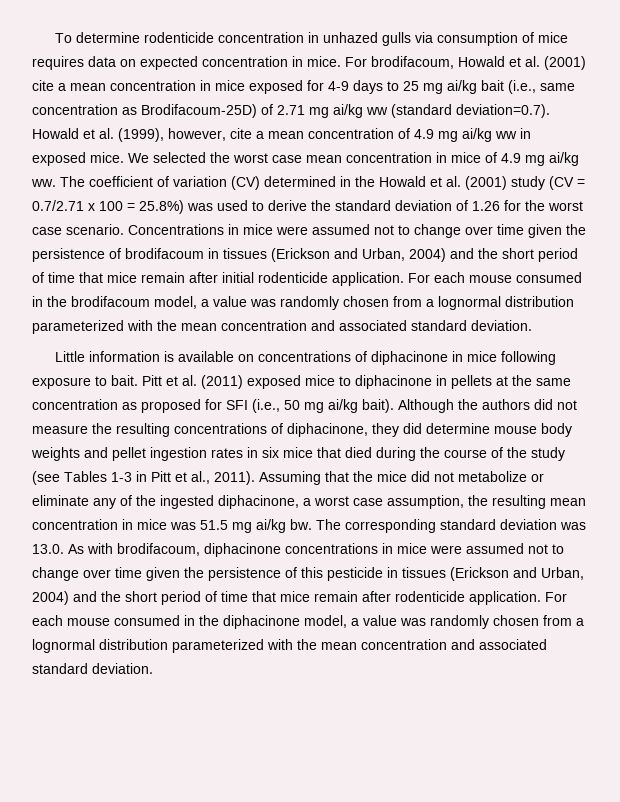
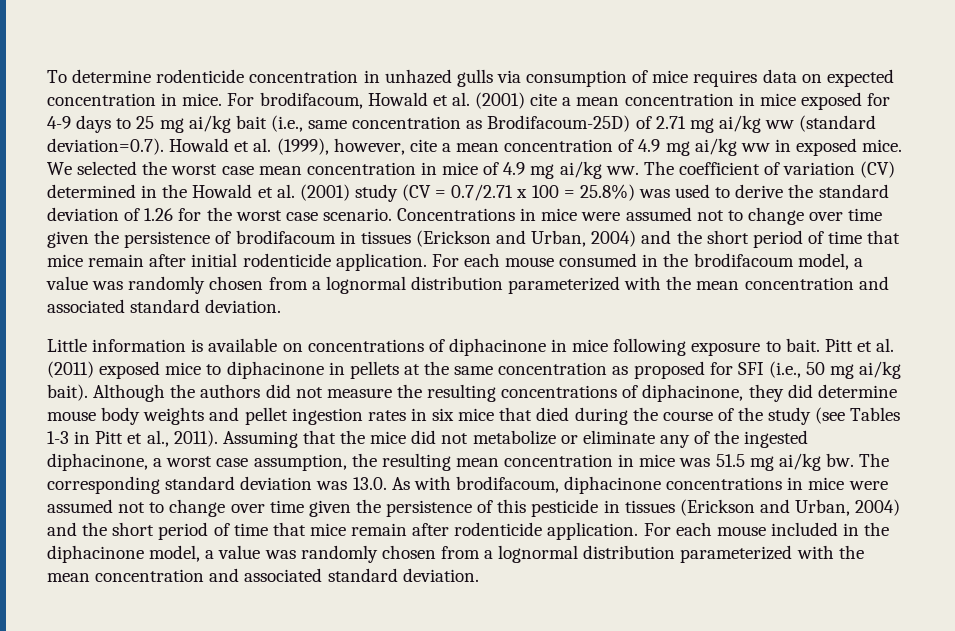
- For each mouse consumed in the diphacinone model, a value was randomly chosen from a lognormal distribution parameterized with the mean concentration and associated standard deviation.
+ For each mouse included in the diphacinone model, a value was randomly chosen from a lognormal distribution parameterized with the mean concentration and associated standard deviation.

